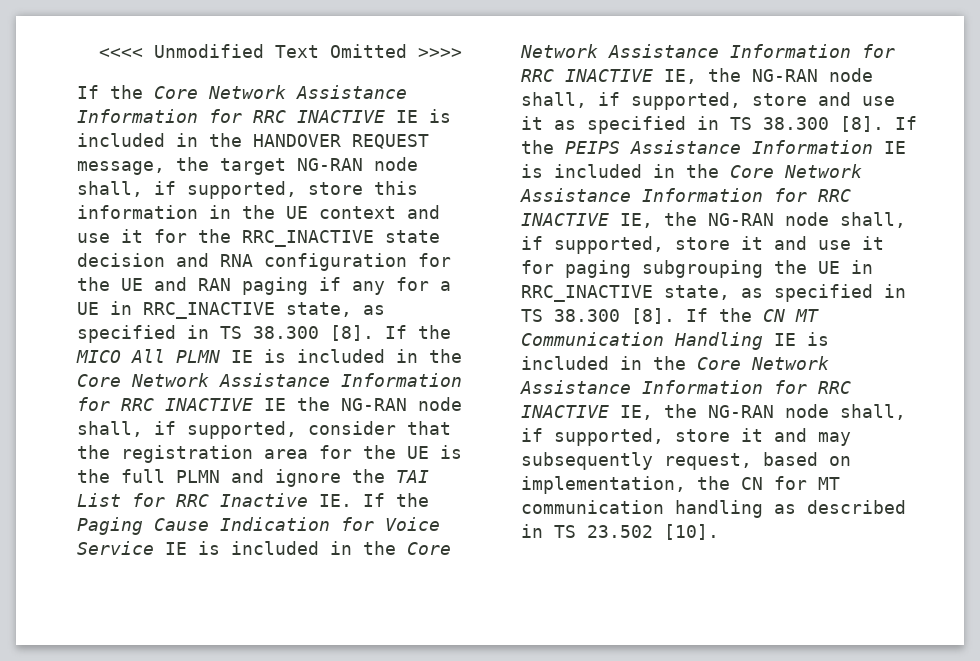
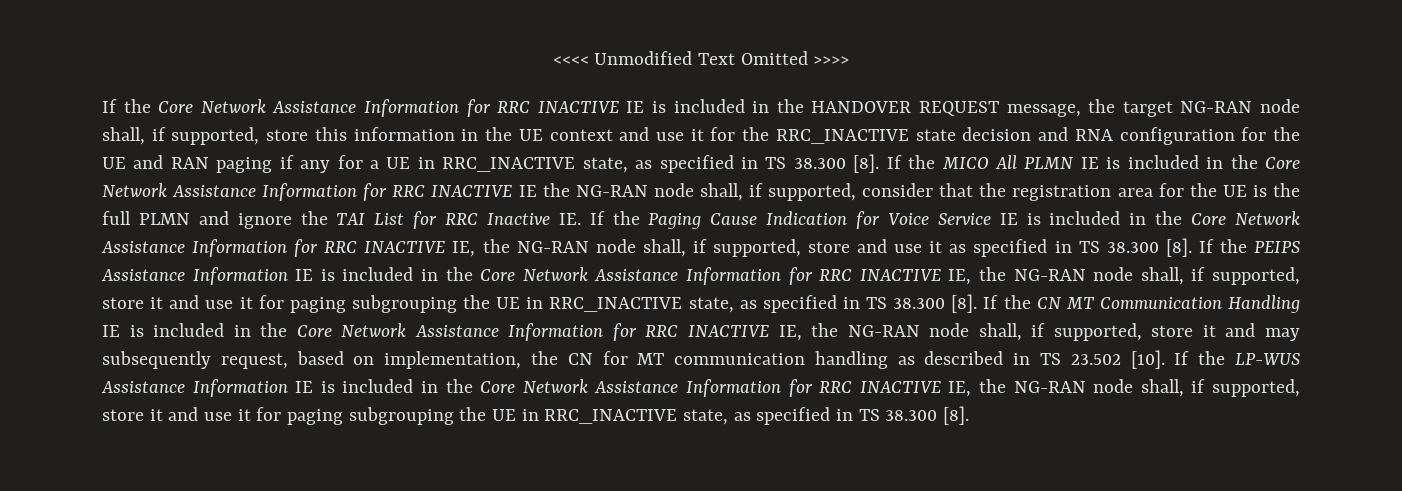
+ If the LP-WUS Assistance Information IE is included in the Core Network Assistance Information for RRC INACTIVE IE, the NG-RAN node shall, if supported, store it and use it for paging subgrouping the UE in RRC_INACTIVE state, as specified in TS 38.300 [8].

